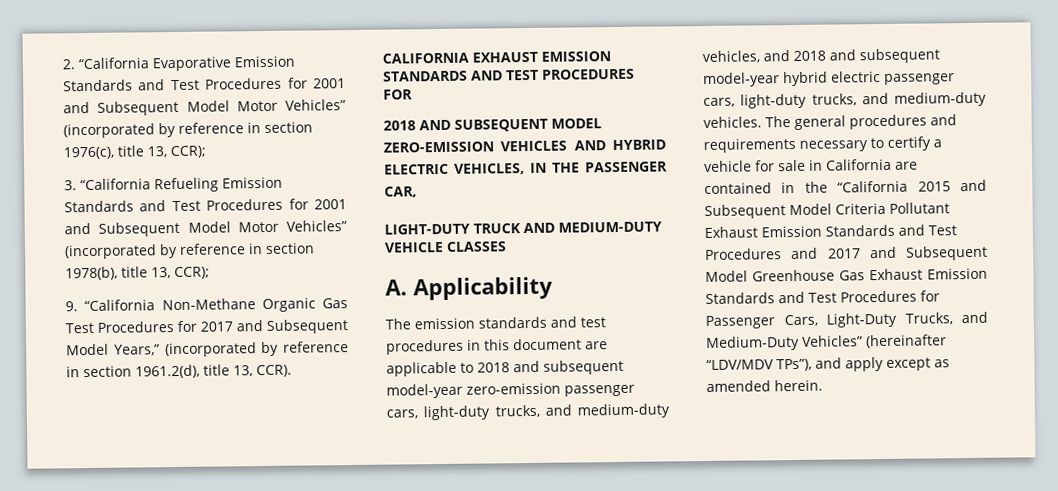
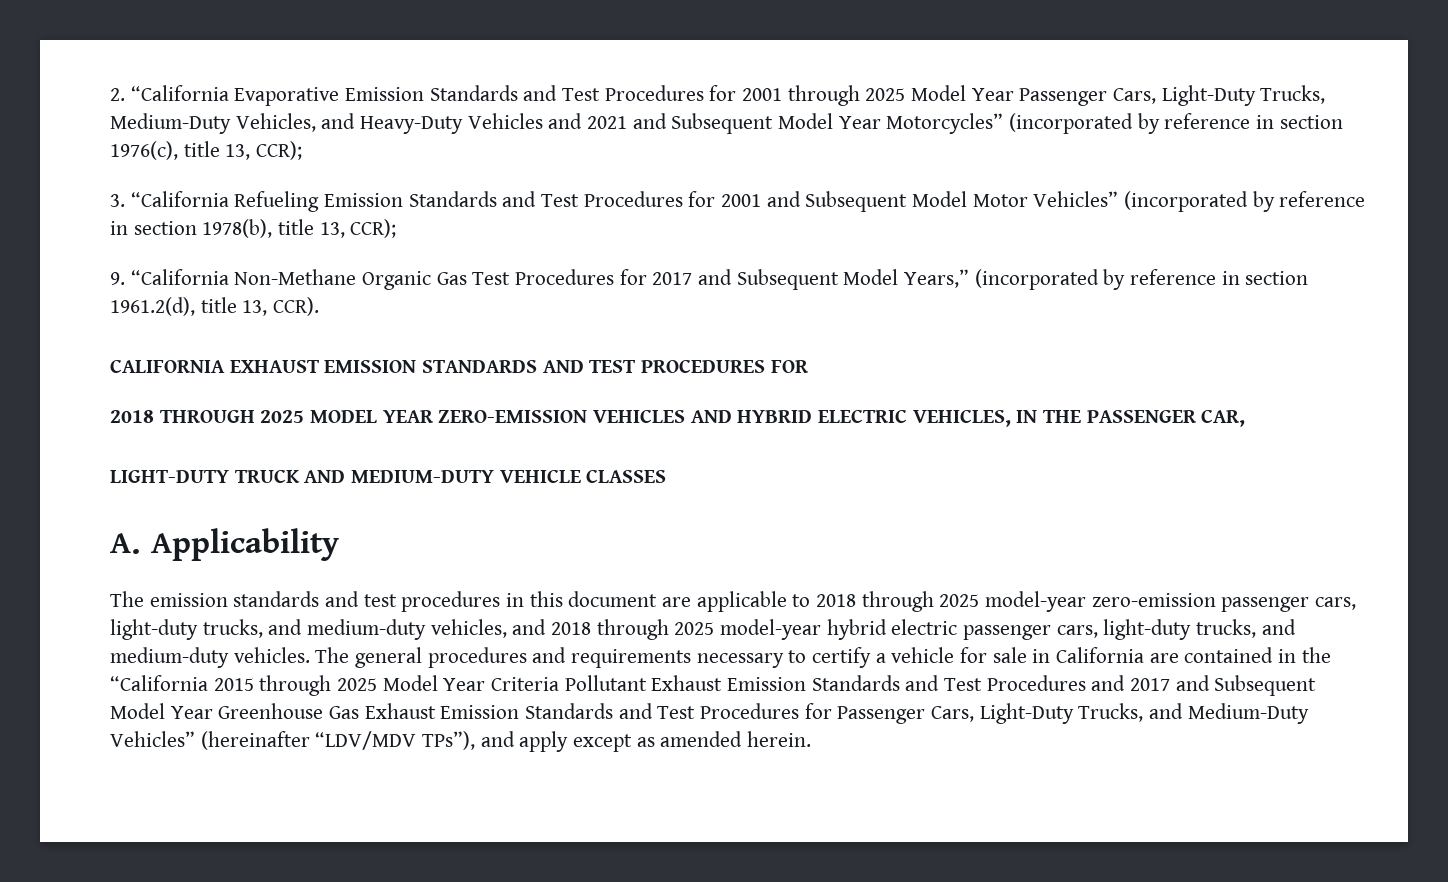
- 2. “California Evaporative Emission Standards and Test Procedures for 2001 and Subsequent Model Motor Vehicles” (incorporated by reference in section 1976(c), title 13, CCR);
+ 2. “California Evaporative Emission Standards and Test Procedures for 2001 through 2025 Model Year Passenger Cars, Light-Duty Trucks, Medium-Duty Vehicles, and Heavy-Duty Vehicles and 2021 and Subsequent Model Year Motorcycles” (incorporated by reference in section 1976(c), title 13, CCR);
- 2018 AND SUBSEQUENT MODEL ZERO-EMISSION VEHICLES AND HYBRID ELECTRIC VEHICLES, IN THE PASSENGER CAR,
+ 2018 THROUGH 2025 MODEL YEAR ZERO-EMISSION VEHICLES AND HYBRID ELECTRIC VEHICLES, IN THE PASSENGER CAR,
- The emission standards and test procedures in this document are applicable to 2018 and subsequent model-year zero-emission passenger cars, light-duty trucks, and medium-duty vehicles, and 2018 and subsequent model-year hybrid electric passenger cars, light-duty trucks, and medium-duty vehicles.
+ The emission standards and test procedures in this document are applicable to 2018 through 2025 model-year zero-emission passenger cars, light-duty trucks, and medium-duty vehicles, and 2018 through 2025 model-year hybrid electric passenger cars, light-duty trucks, and medium-duty vehicles.
- The general procedures and requirements necessary to certify a vehicle for sale in California are contained in the “California 2015 and Subsequent Model Criteria Pollutant Exhaust Emission Standards and Test Procedures and 2017 and Subsequent Model Greenhouse Gas Exhaust Emission Standards and Test Procedures for Passenger Cars, Light-Duty Trucks, and Medium-Duty Vehicles” (hereinafter “LDV/MDV TPs”), and apply except as amended herein.
+ The general procedures and requirements necessary to certify a vehicle for sale in California are contained in the “California 2015 through 2025 Model Year Criteria Pollutant Exhaust Emission Standards and Test Procedures and 2017 and Subsequent Model Year Greenhouse Gas Exhaust Emission Standards and Test Procedures for Passenger Cars, Light-Duty Trucks, and Medium-Duty Vehicles” (hereinafter “LDV/MDV TPs”), and apply except as amended herein.

